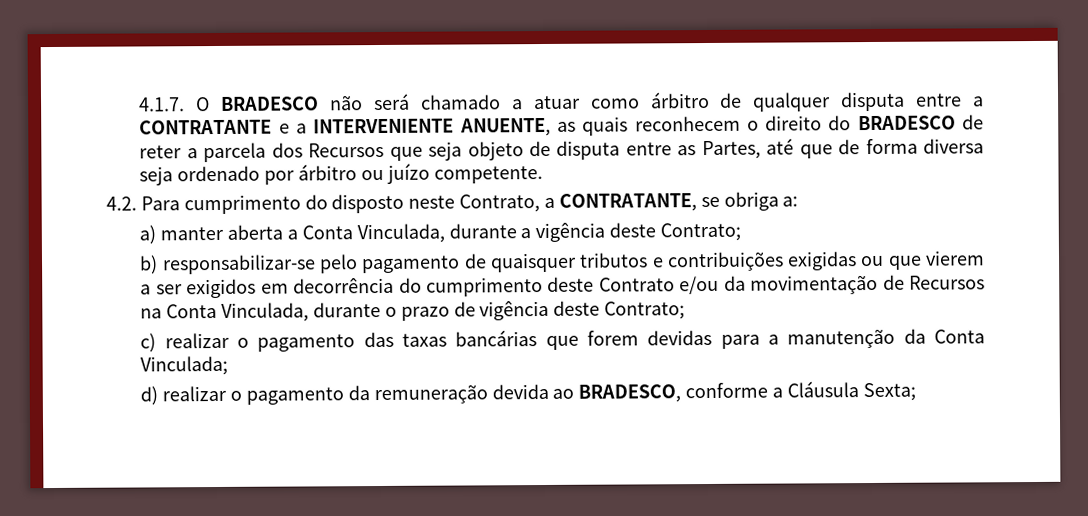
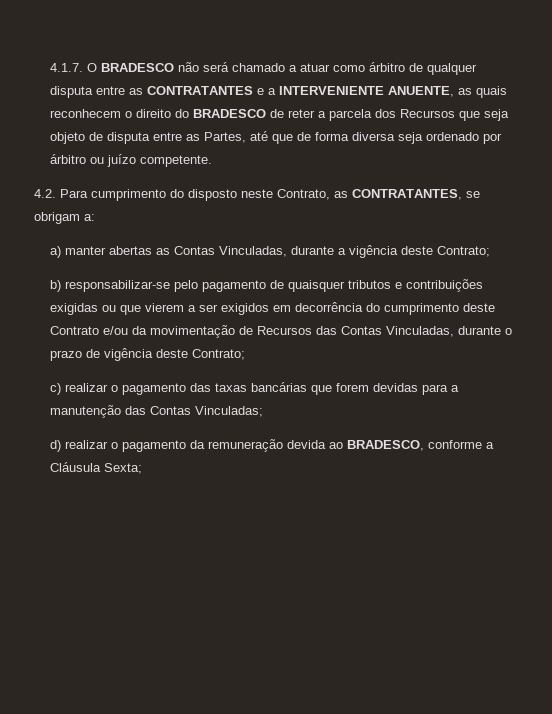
- 4.1.7. O BRADESCO não será chamado a atuar como árbitro de qualquer disputa entre a CONTRATANTE e a INTERVENIENTE ANUENTE, as quais reconhecem o direito do BRADESCO de reter a parcela dos Recursos que seja objeto de disputa entre as Partes, até que de forma diversa seja ordenado por árbitro ou juízo competente.
+ 4.1.7. O BRADESCO não será chamado a atuar como árbitro de qualquer disputa entre as CONTRATANTES e a INTERVENIENTE ANUENTE, as quais reconhecem o direito do BRADESCO de reter a parcela dos Recursos que seja objeto de disputa entre as Partes, até que de forma diversa seja ordenado por árbitro ou juízo competente.
- 4.2. Para cumprimento do disposto neste Contrato, a CONTRATANTE, se obriga a:
+ 4.2. Para cumprimento do disposto neste Contrato, as CONTRATANTES, se obrigam a:
- a) manter aberta a Conta Vinculada, durante a vigência deste Contrato;
+ a) manter abertas as Contas Vinculadas, durante a vigência deste Contrato;
- b) responsabilizar-se pelo pagamento de quaisquer tributos e contribuições exigidas ou que vierem a ser exigidos em decorrência do cumprimento deste Contrato e/ou da movimentação de Recursos na Conta Vinculada, durante o prazo de vigência deste Contrato;
+ b) responsabilizar-se pelo pagamento de quaisquer tributos e contribuições exigidas ou que vierem a ser exigidos em decorrência do cumprimento deste Contrato e/ou da movimentação de Recursos das Contas Vinculadas, durante o prazo de vigência deste Contrato;
- c) realizar o pagamento das taxas bancárias que forem devidas para a manutenção da Conta Vinculada;
+ c) realizar o pagamento das taxas bancárias que forem devidas para a manutenção das Contas Vinculadas;

